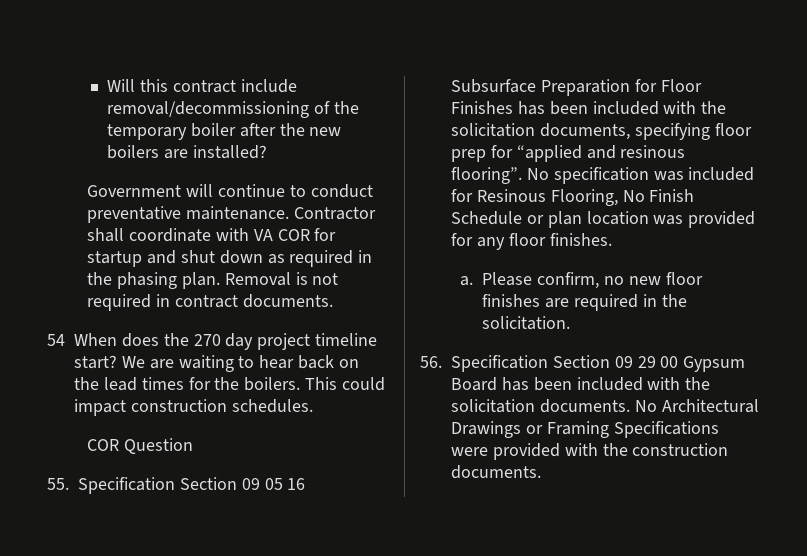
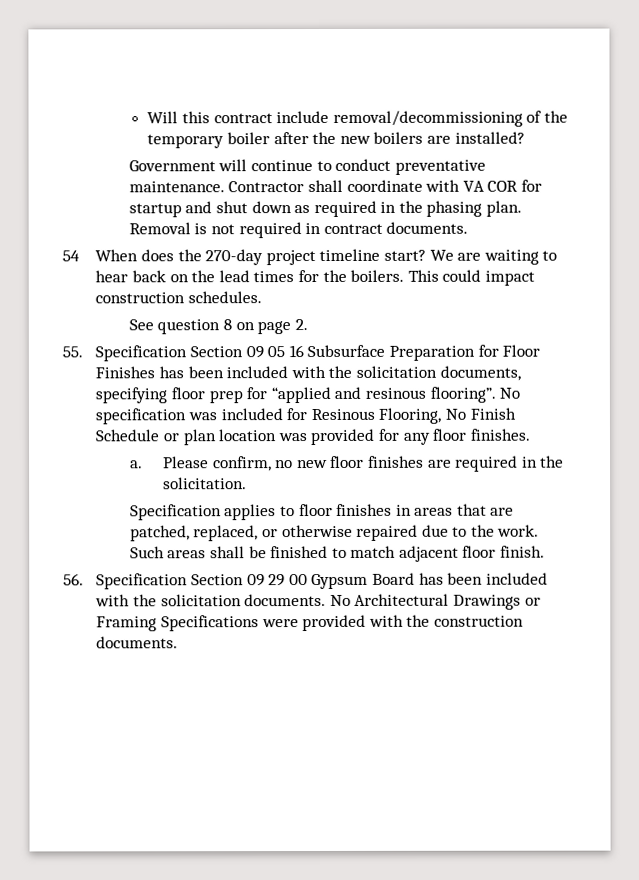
- 54 When does the 270 day project timeline start?
+ 54 When does the 270-day project timeline start?
- COR Question
+ See question 8 on page 2.
+ Specification applies to floor finishes in areas that are patched, replaced, or otherwise repaired due to the work. Such areas shall be finished to match adjacent floor finish.

